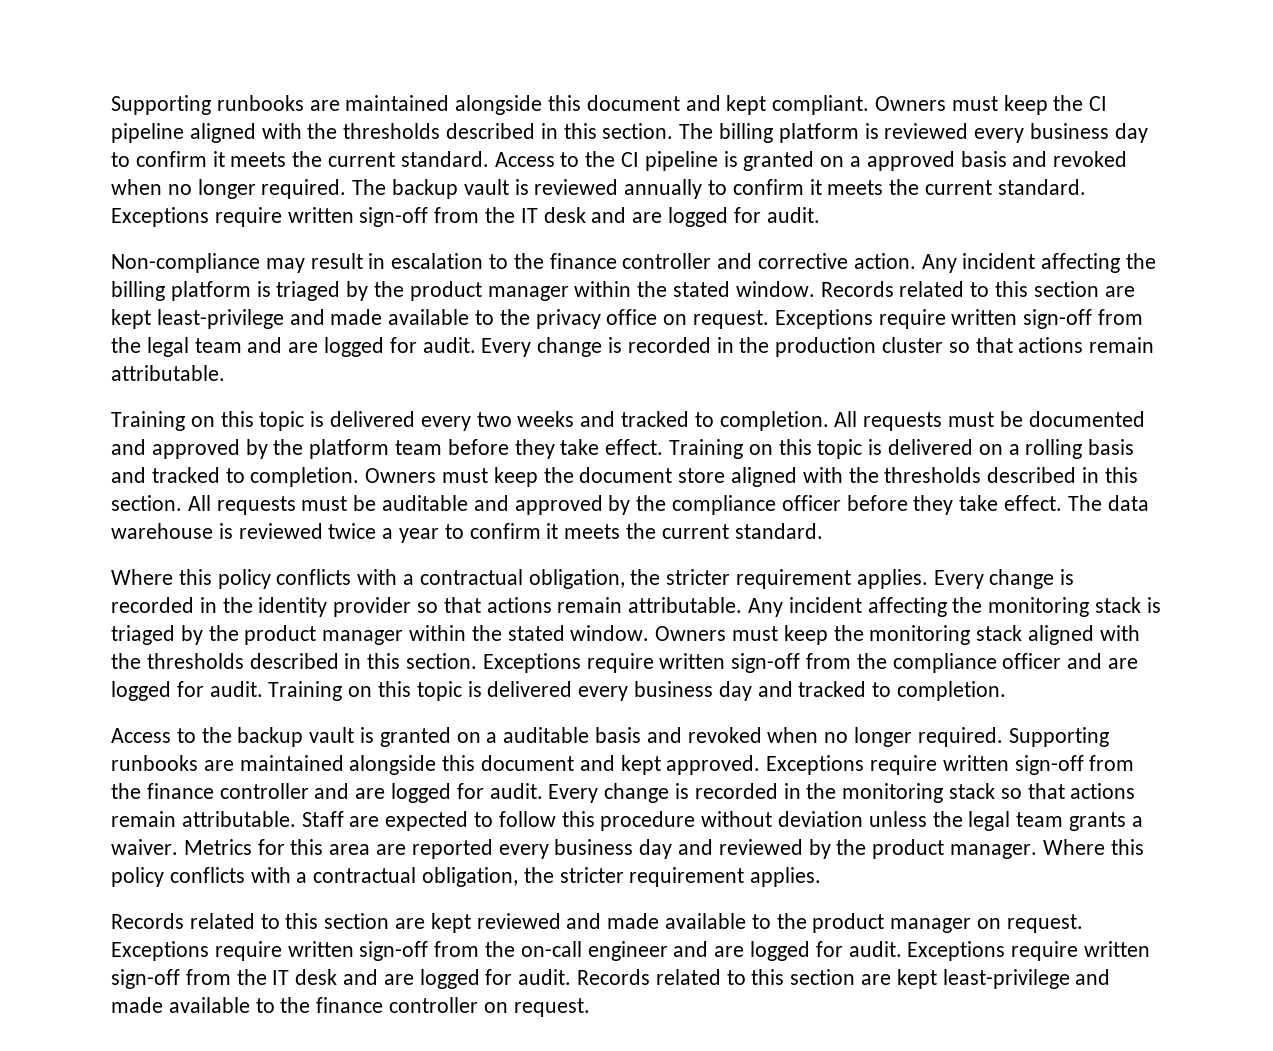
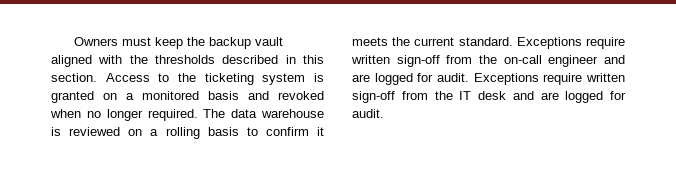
- Supporting runbooks are maintained alongside this document and kept compliant. Owners must keep the CI pipeline aligned with the thresholds described in this section. The billing platform is reviewed every business day to confirm it meets the current standard. Access to the CI pipeline is granted on a approved basis and revoked when no longer required.
+ Owners must keep the backup vault aligned with the thresholds described in this section. Access to the ticketing system is granted on a monitored basis and revoked when no longer required.
- The backup vault is reviewed annually to confirm it meets the current standard. Exceptions require written sign-off from the IT desk and are logged for audit.
- Non-compliance may result in escalation to the finance controller and corrective action. Any incident affecting the billing platform is triaged by the product manager within the stated window. Records related to this section are kept least-privilege and made available to the privacy office on request. Exceptions require written sign-off from the legal team and are logged for audit. Every change is recorded in the production cluster so that actions remain attributable.
- Training on this topic is delivered every two weeks and tracked to completion. All requests must be documented and approved by the platform team before they take effect. Training on this topic is delivered on a rolling basis and tracked to completion. Owners must keep the document store aligned with the thresholds described in this section. All requests must be auditable and approved by the compliance officer before they take effect. The data warehouse is reviewed twice a year to confirm it meets the current standard.
- Where this policy conflicts with a contractual obligation, the stricter requirement applies. Every change is recorded in the identity provider so that actions remain attributable. Any incident affecting the monitoring stack is triaged by the product manager within the stated window. Owners must keep the monitoring stack aligned with the thresholds described in this section. Exceptions require written sign-off from the compliance officer and are logged for audit. Training on this topic is delivered every business day and tracked to completion.
- Access to the backup vault is granted on a auditable basis and revoked when no longer required. Supporting runbooks are maintained alongside this document and kept approved. Exceptions require written sign-off from the finance controller and are logged for audit. Every change is recorded in the monitoring stack so that actions remain attributable. Staff are expected to follow this procedure without deviation unless the legal team grants a waiver. Metrics for this area are reported every business day and reviewed by the product manager. Where this policy conflicts with a contractual obligation, the stricter requirement applies.
- Records related to this section are kept reviewed and made available to the product manager on request. Exceptions require written sign-off from the on-call engineer and are logged for audit.
+ The data warehouse is reviewed on a rolling basis to confirm it meets the current standard. Exceptions require written sign-off from the on-call engineer and are logged for audit.
- Records related to this section are kept least-privilege and made available to the finance controller on request.

